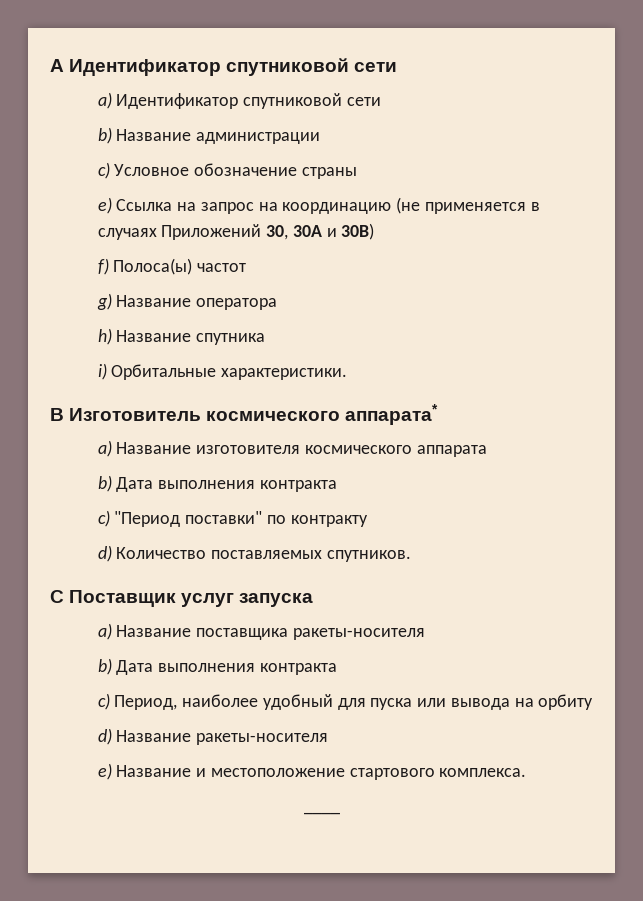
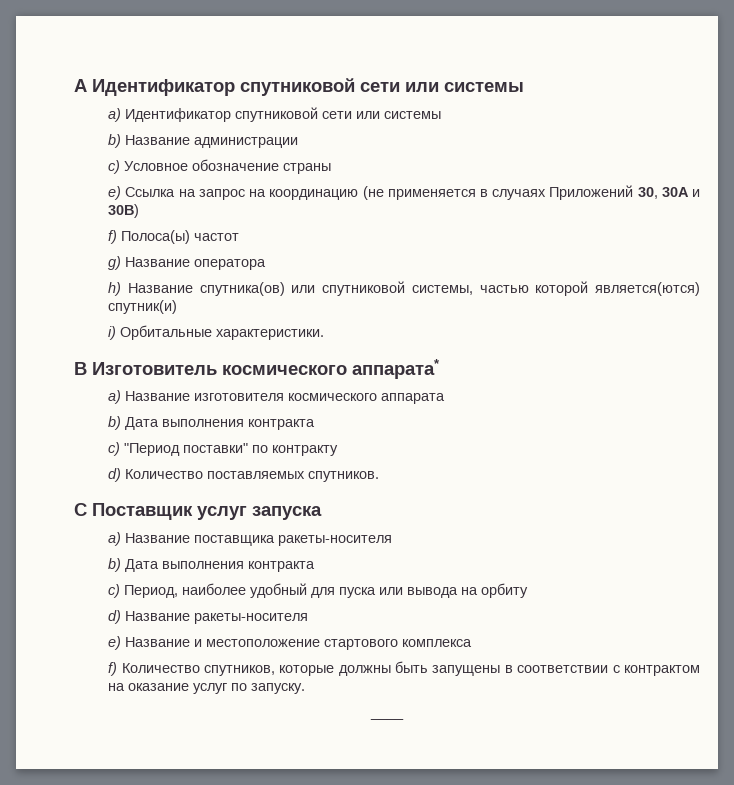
- А Идентификатор спутниковой сети
+ А Идентификатор спутниковой сети или системы
- a) Идентификатор спутниковой сети
+ a) Идентификатор спутниковой сети или системы
- h) Название спутника
+ h) Название спутника(ов) или спутниковой системы, частью которой является(ются) спутник(и)
- e) Название и местоположение стартового комплекса.
+ e) Название и местоположение стартового комплекса
+ f) Количество спутников, которые должны быть запущены в соответствии с контрактом на оказание услуг по запуску.

